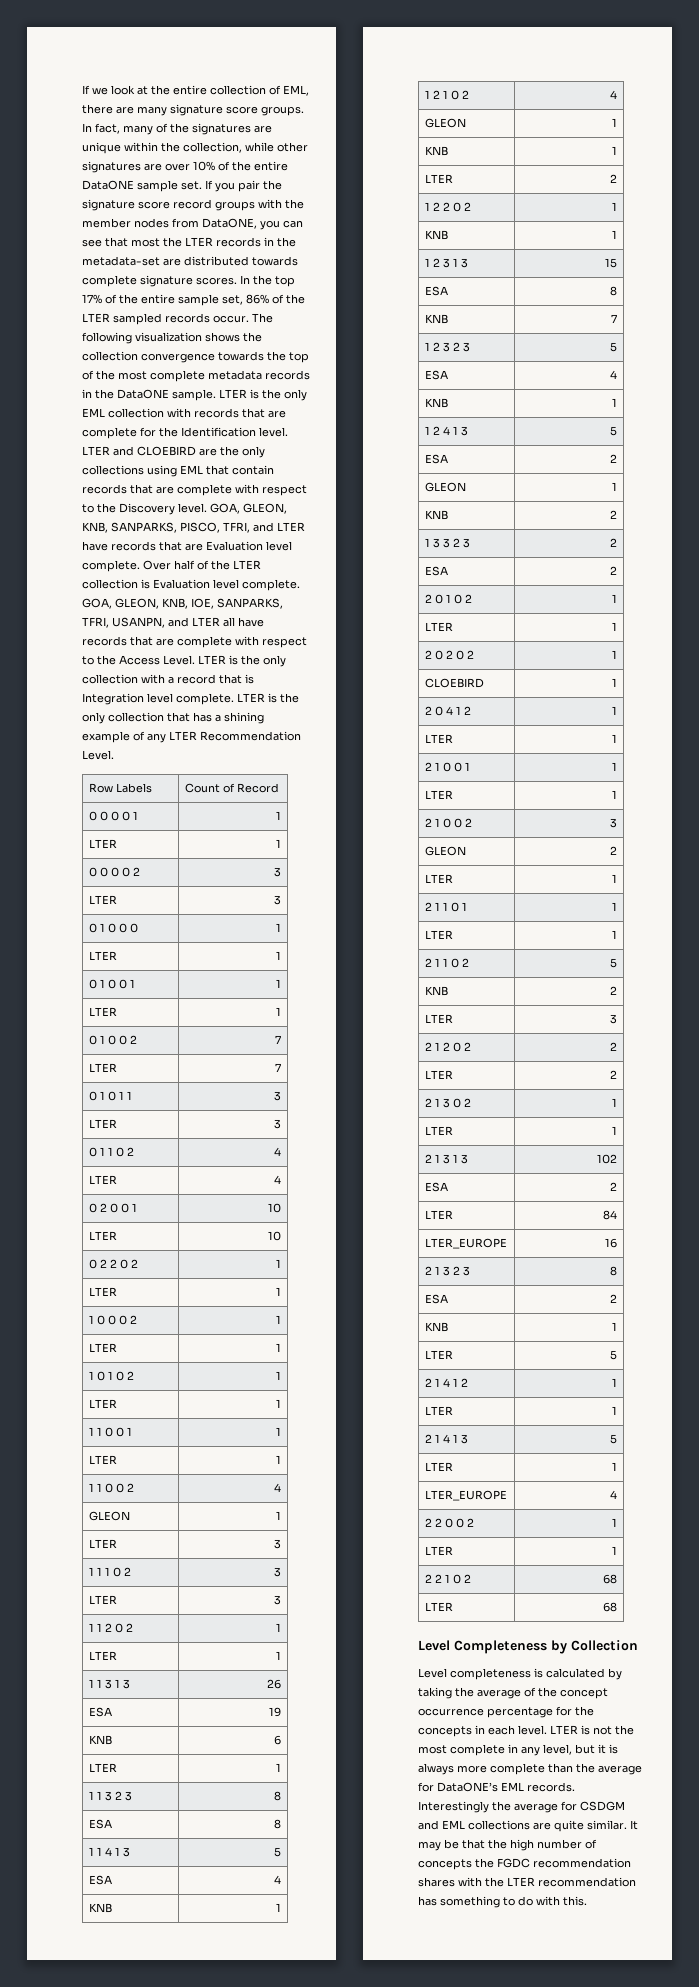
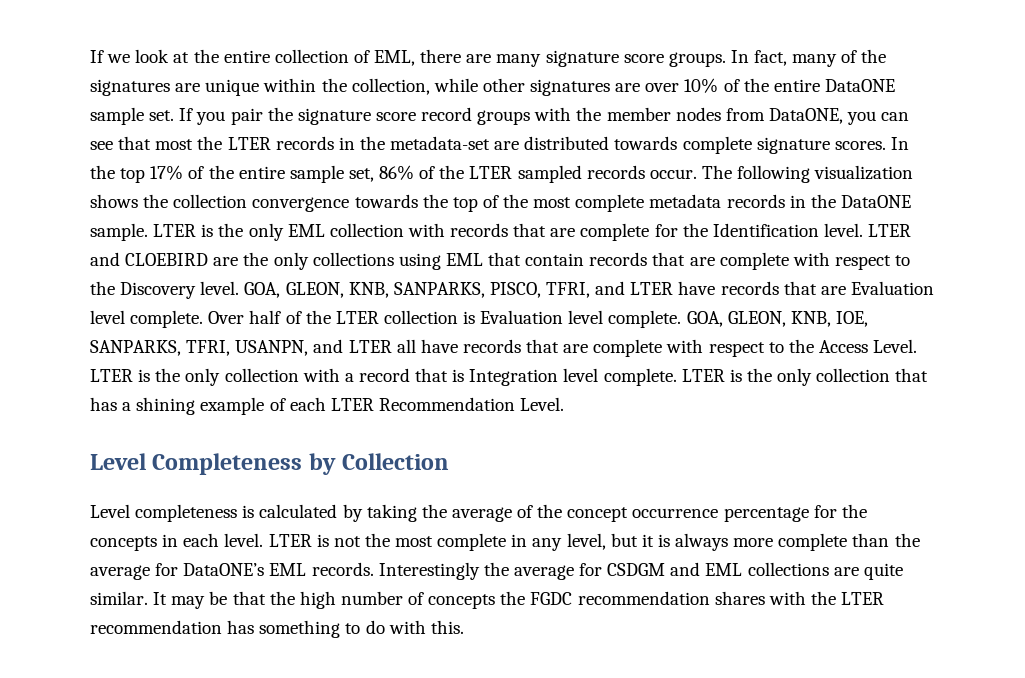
- LTER is the only collection that has a shining example of any LTER Recommendation Level.
+ LTER is the only collection that has a shining example of each LTER Recommendation Level.
- Row Labels | Count of Record
- 0 0 0 0 1 | 1
- LTER | 1
- 0 0 0 0 2 | 3
- LTER | 3
- 0 1 0 0 0 | 1
- LTER | 1
- 0 1 0 0 1 | 1
- LTER | 1
- 0 1 0 0 2 | 7
- LTER | 7
- 0 1 0 1 1 | 3
- LTER | 3
- 0 1 1 0 2 | 4
- LTER | 4
- 0 2 0 0 1 | 10
- LTER | 10
- 0 2 2 0 2 | 1
- LTER | 1
- 1 0 0 0 2 | 1
- LTER | 1
- 1 0 1 0 2 | 1
- LTER | 1
- 1 1 0 0 1 | 1
- LTER | 1
- 1 1 0 0 2 | 4
- GLEON | 1
- LTER | 3
- 1 1 1 0 2 | 3
- LTER | 3
- 1 1 2 0 2 | 1
- LTER | 1
- 1 1 3 1 3 | 26
- ESA | 19
- KNB | 6
- LTER | 1
- 1 1 3 2 3 | 8
- ESA | 8
- 1 1 4 1 3 | 5
- ESA | 4
- KNB | 1
- 1 2 1 0 2 | 4
- GLEON | 1
- KNB | 1
- LTER | 2
- 1 2 2 0 2 | 1
- KNB | 1
- 1 2 3 1 3 | 15
- ESA | 8
- KNB | 7
- 1 2 3 2 3 | 5
- ESA | 4
- KNB | 1
- 1 2 4 1 3 | 5
- ESA | 2
- GLEON | 1
- KNB | 2
- 1 3 3 2 3 | 2
- ESA | 2
- 2 0 1 0 2 | 1
- LTER | 1
- 2 0 2 0 2 | 1
- CLOEBIRD | 1
- 2 0 4 1 2 | 1
- LTER | 1
- 2 1 0 0 1 | 1
- LTER | 1
- 2 1 0 0 2 | 3
- GLEON | 2
- LTER | 1
- 2 1 1 0 1 | 1
- LTER | 1
- 2 1 1 0 2 | 5
- KNB | 2
- LTER | 3
- 2 1 2 0 2 | 2
- LTER | 2
- 2 1 3 0 2 | 1
- LTER | 1
- 2 1 3 1 3 | 102
- ESA | 2
- LTER | 84
- LTER_EUROPE | 16
- 2 1 3 2 3 | 8
- ESA | 2
- KNB | 1
- LTER | 5
- 2 1 4 1 2 | 1
- LTER | 1
- 2 1 4 1 3 | 5
- LTER | 1
- LTER_EUROPE | 4
- 2 2 0 0 2 | 1
- LTER | 1
- 2 2 1 0 2 | 68
- LTER | 68

